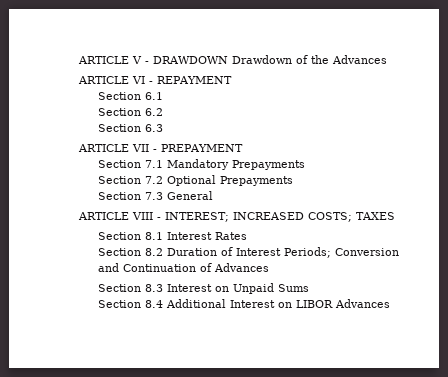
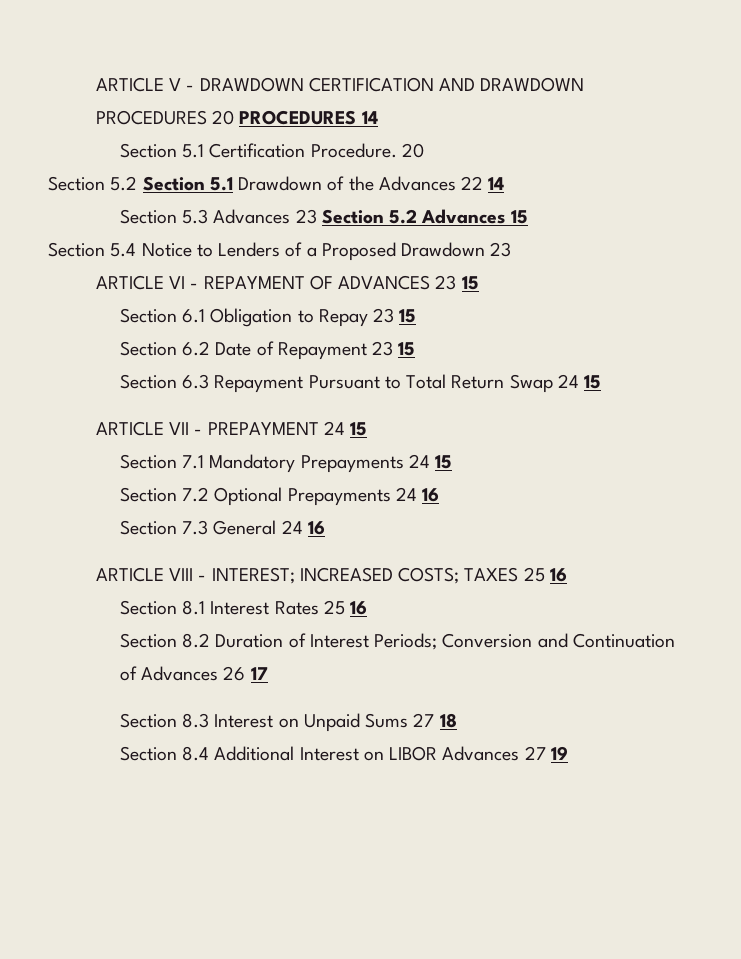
- ARTICLE V - DRAWDOWN Drawdown of the Advances
- ARTICLE VI - REPAYMENT
- Section 6.1
- Section 6.2
- Section 6.3
+ ARTICLE V - DRAWDOWN CERTIFICATION AND DRAWDOWN PROCEDURES 20 PROCEDURES 14
+ Section 5.1 Certification Procedure. 20
+ Section 5.2 Section 5.1 Drawdown of the Advances 22 14
+ Section 5.3 Advances 23 Section 5.2 Advances 15
+ Section 5.4 Notice to Lenders of a Proposed Drawdown 23
+ ARTICLE VI - REPAYMENT OF ADVANCES 23 15
+ Section 6.1 Obligation to Repay 23 15
+ Section 6.2 Date of Repayment 23 15
+ Section 6.3 Repayment Pursuant to Total Return Swap 24 15
- ARTICLE VII - PREPAYMENT
+ ARTICLE VII - PREPAYMENT 24 15
- Section 7.1 Mandatory Prepayments
+ Section 7.1 Mandatory Prepayments 24 15
- Section 7.2 Optional Prepayments
+ Section 7.2 Optional Prepayments 24 16
- Section 7.3 General
+ Section 7.3 General 24 16
- ARTICLE VIII - INTEREST; INCREASED COSTS; TAXES
+ ARTICLE VIII - INTEREST; INCREASED COSTS; TAXES 25 16
- Section 8.1 Interest Rates
+ Section 8.1 Interest Rates 25 16
- Section 8.2 Duration of Interest Periods; Conversion and Continuation of Advances
+ Section 8.2 Duration of Interest Periods; Conversion and Continuation of Advances 26 17
- Section 8.3 Interest on Unpaid Sums
+ Section 8.3 Interest on Unpaid Sums 27 18
- Section 8.4 Additional Interest on LIBOR Advances
+ Section 8.4 Additional Interest on LIBOR Advances 27 19

